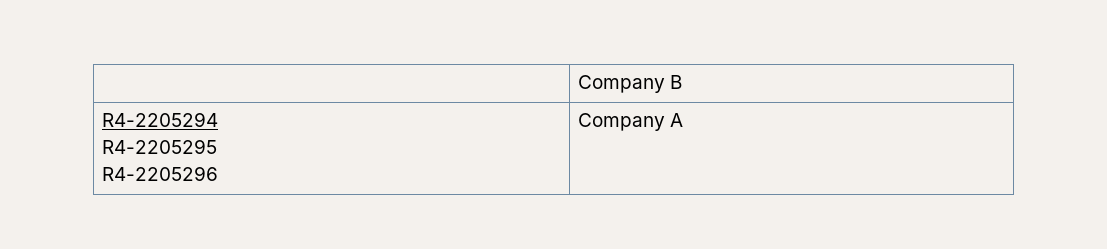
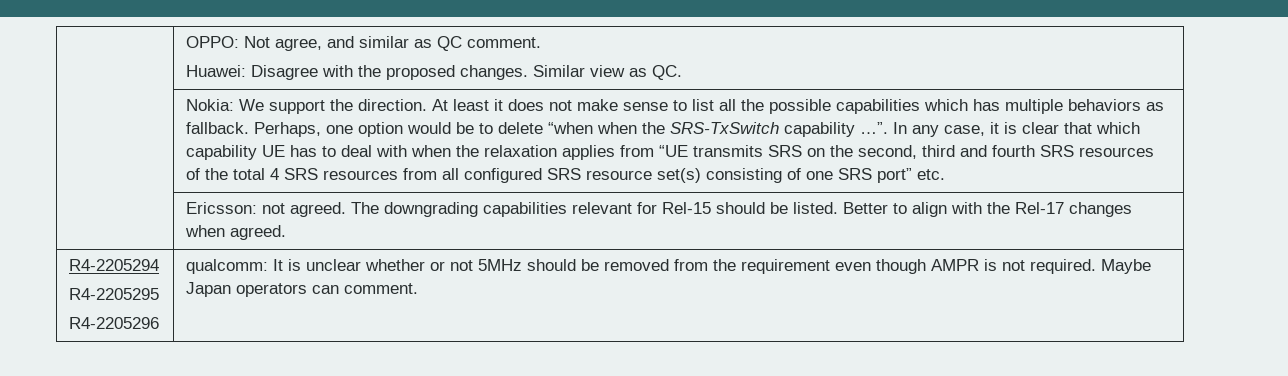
- | Company B
+ | OPPO: Not agree, and similar as QC comment.
+ Huawei: Disagree with the proposed changes. Similar view as QC.
+ | Nokia: We support the direction. At least it does not make sense to list all the possible capabilities which has multiple behaviors as fallback. Perhaps, one option would be to delete “when when the SRS-TxSwitch capability …”. In any case, it is clear that which capability UE has to deal with when the relaxation applies from “UE transmits SRS on the second, third and fourth SRS resources of the total 4 SRS resources from all configured SRS resource set(s) consisting of one SRS port” etc.
+ | Ericsson: not agreed. The downgrading capabilities relevant for Rel-15 should be listed. Better to align with the Rel-17 changes when agreed.
  R4-2205294
  R4-2205295
- R4-2205296 | Company A
+ R4-2205296 | qualcomm: It is unclear whether or not 5MHz should be removed from the requirement even though AMPR is not required. Maybe Japan operators can comment.

